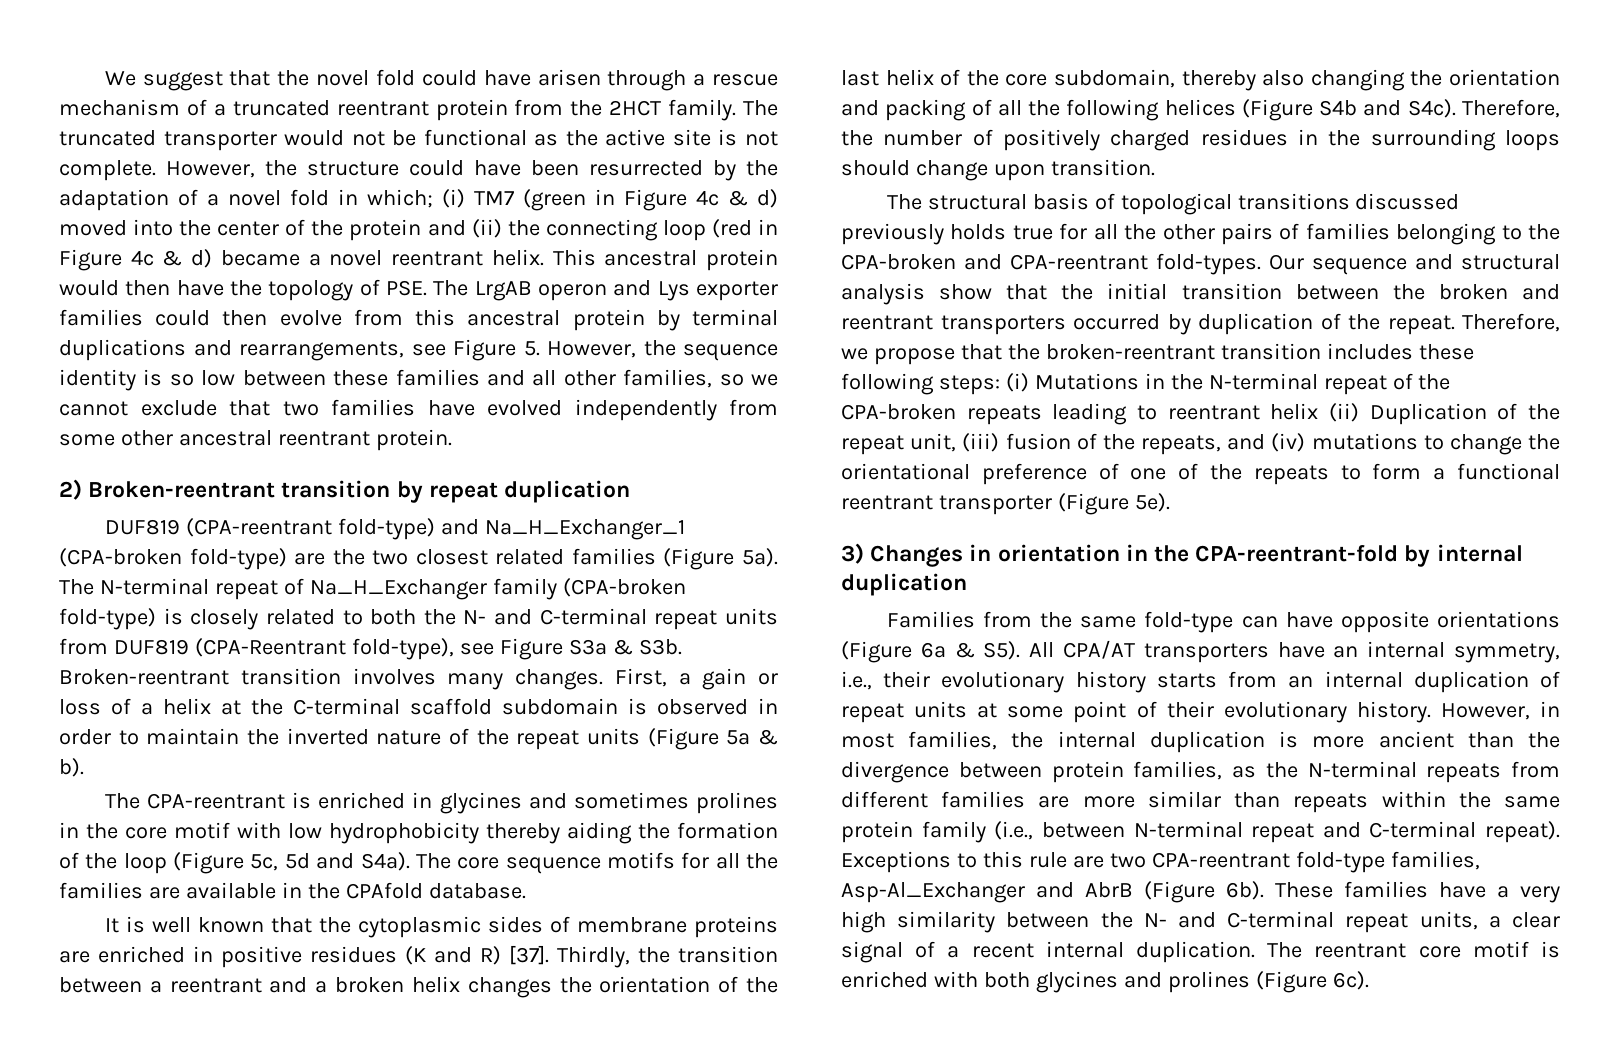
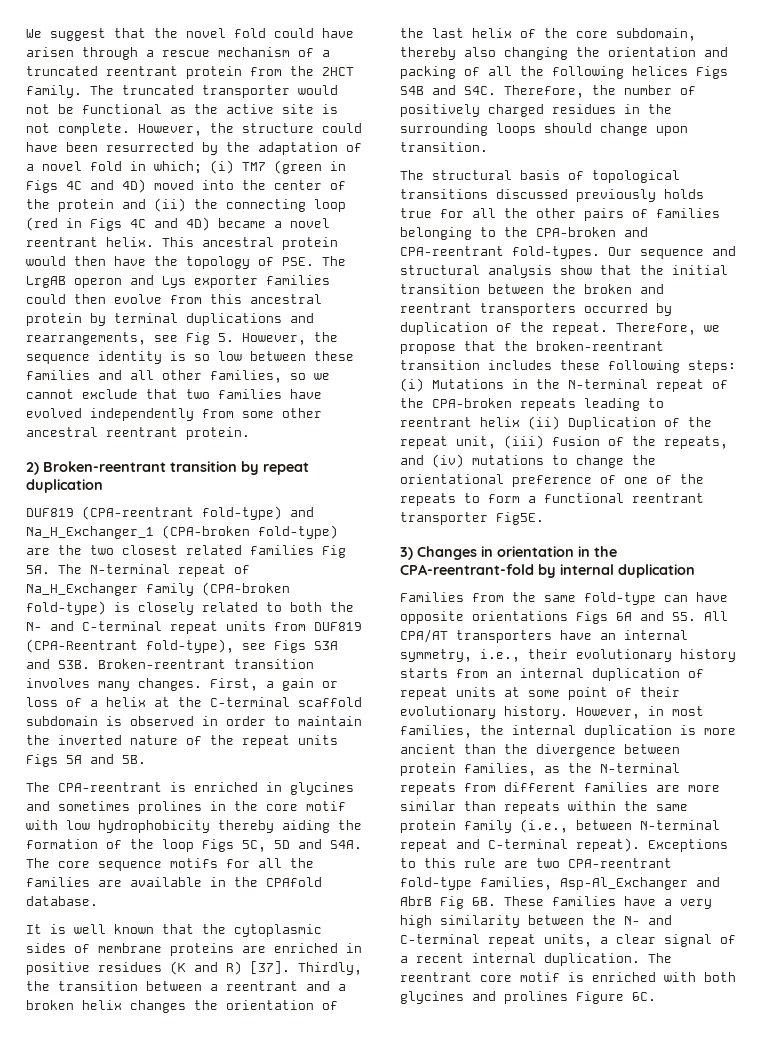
- However, the structure could have been resurrected by the adaptation of a novel fold in which; (i) TM7 (green in Figure 4c & d) moved into the center of the protein and (ii) the connecting loop (red in Figure 4c & d) became a novel reentrant helix.
+ However, the structure could have been resurrected by the adaptation of a novel fold in which; (i) TM7 (green in Figs 4C and 4D) moved into the center of the protein and (ii) the connecting loop (red in Figs 4C and 4D) became a novel reentrant helix.
- This ancestral protein would then have the topology of PSE. The LrgAB operon and Lys exporter families could then evolve from this ancestral protein by terminal duplications and rearrangements, see Figure 5. However, the sequence identity is so low between these families and all other families, so we cannot exclude that two families have evolved independently from some other ancestral reentrant protein.
+ This ancestral protein would then have the topology of PSE. The LrgAB operon and Lys exporter families could then evolve from this ancestral protein by terminal duplications and rearrangements, see Fig 5. However, the sequence identity is so low between these families and all other families, so we cannot exclude that two families have evolved independently from some other ancestral reentrant protein.
- DUF819 (CPA-reentrant fold-type) and Na_H_Exchanger_1 (CPA-broken fold-type) are the two closest related families (Figure 5a).
+ DUF819 (CPA-reentrant fold-type) and Na_H_Exchanger_1 (CPA-broken fold-type) are the two closest related families Fig 5A.
- The N-terminal repeat of Na_H_Exchanger family (CPA-broken fold-type) is closely related to both the N- and C-terminal repeat units from DUF819 (CPA-Reentrant fold-type), see Figure S3a & S3b. Broken-reentrant transition involves many changes.
+ The N-terminal repeat of Na_H_Exchanger family (CPA-broken fold-type) is closely related to both the N- and C-terminal repeat units from DUF819 (CPA-Reentrant fold-type), see Figs S3A and S3B. Broken-reentrant transition involves many changes.
- First, a gain or loss of a helix at the C-terminal scaffold subdomain is observed in order to maintain the inverted nature of the repeat units (Figure 5a & b).
+ First, a gain or loss of a helix at the C-terminal scaffold subdomain is observed in order to maintain the inverted nature of the repeat units Figs 5A and 5B.
- The CPA-reentrant is enriched in glycines and sometimes prolines in the core motif with low hydrophobicity thereby aiding the formation of the loop (Figure 5c, 5d and S4a). The core sequence motifs for all the families are available in the CPAfold database.
+ The CPA-reentrant is enriched in glycines and sometimes prolines in the core motif with low hydrophobicity thereby aiding the formation of the loop Figs 5C, 5D and S4A. The core sequence motifs for all the families are available in the CPAfold database.
- Thirdly, the transition between a reentrant and a broken helix changes the orientation of the last helix of the core subdomain, thereby also changing the orientation and packing of all the following helices (Figure S4b and S4c). Therefore, the number of positively charged residues in the surrounding loops should change upon transition.
+ Thirdly, the transition between a reentrant and a broken helix changes the orientation of the last helix of the core subdomain, thereby also changing the orientation and packing of all the following helices Figs S4B and S4C. Therefore, the number of positively charged residues in the surrounding loops should change upon transition.
- Therefore, we propose that the broken-reentrant transition includes these following steps: (i) Mutations in the N-terminal repeat of the CPA-broken repeats leading to reentrant helix (ii) Duplication of the repeat unit, (iii) fusion of the repeats, and (iv) mutations to change the orientational preference of one of the repeats to form a functional reentrant transporter (Figure 5e).
+ Therefore, we propose that the broken-reentrant transition includes these following steps: (i) Mutations in the N-terminal repeat of the CPA-broken repeats leading to reentrant helix (ii) Duplication of the repeat unit, (iii) fusion of the repeats, and (iv) mutations to change the orientational preference of one of the repeats to form a functional reentrant transporter Fig5E.
- Families from the same fold-type can have opposite orientations (Figure 6a & S5). All CPA/AT transporters have an internal symmetry, i.e., their evolutionary history starts from an internal duplication of repeat units at some point of their evolutionary history.
+ Families from the same fold-type can have opposite orientations Figs 6A and S5. All CPA/AT transporters have an internal symmetry, i.e., their evolutionary history starts from an internal duplication of repeat units at some point of their evolutionary history.
- Exceptions to this rule are two CPA-reentrant fold-type families, Asp-Al_Exchanger and AbrB (Figure 6b).
+ Exceptions to this rule are two CPA-reentrant fold-type families, Asp-Al_Exchanger and AbrB Fig 6B.
- The reentrant core motif is enriched with both glycines and prolines (Figure 6c).
+ The reentrant core motif is enriched with both glycines and prolines Figure 6C.

